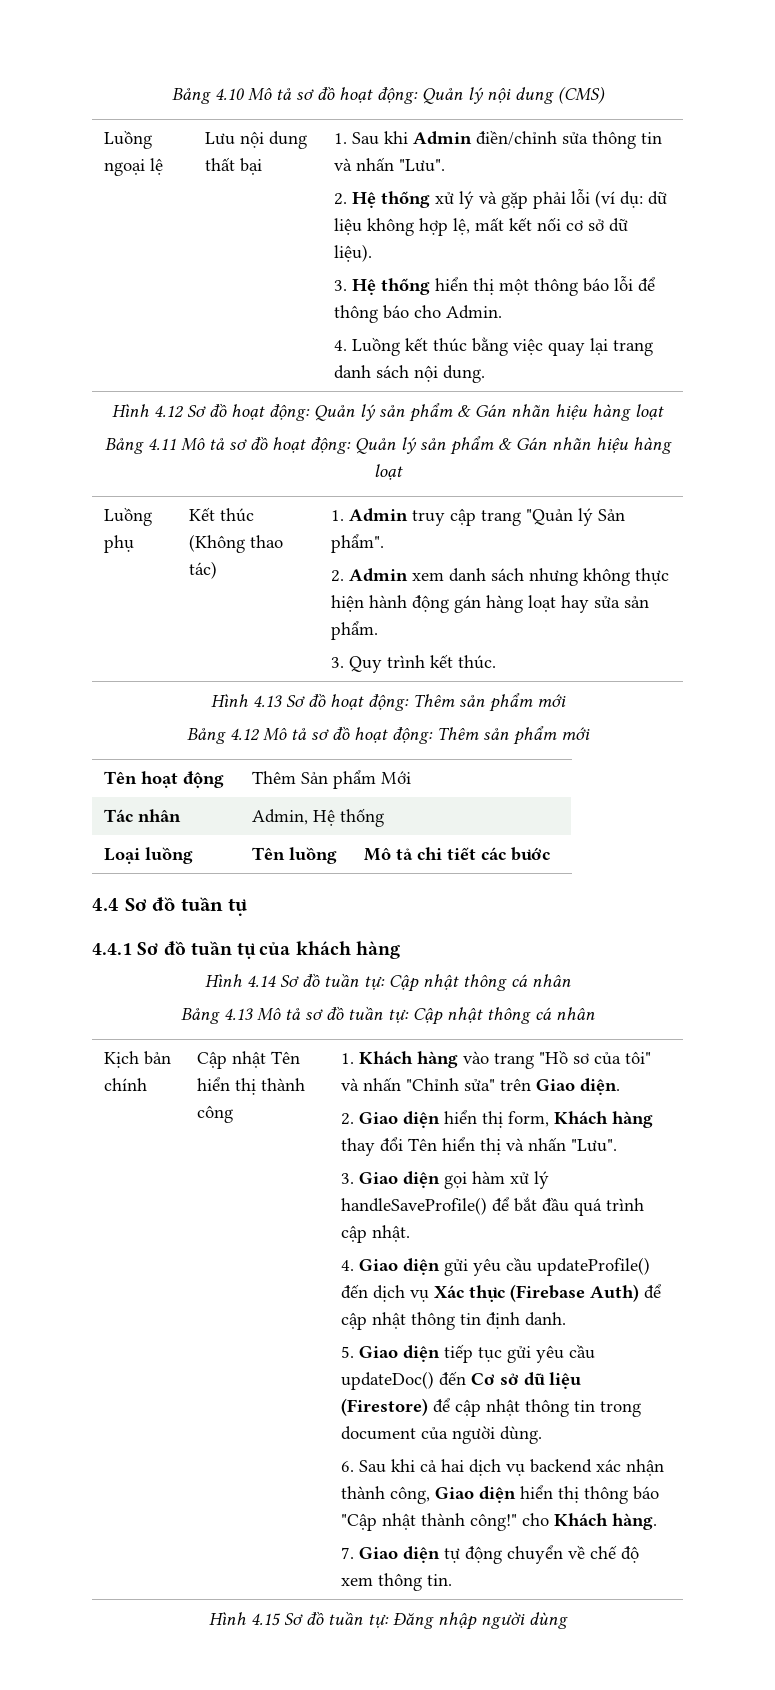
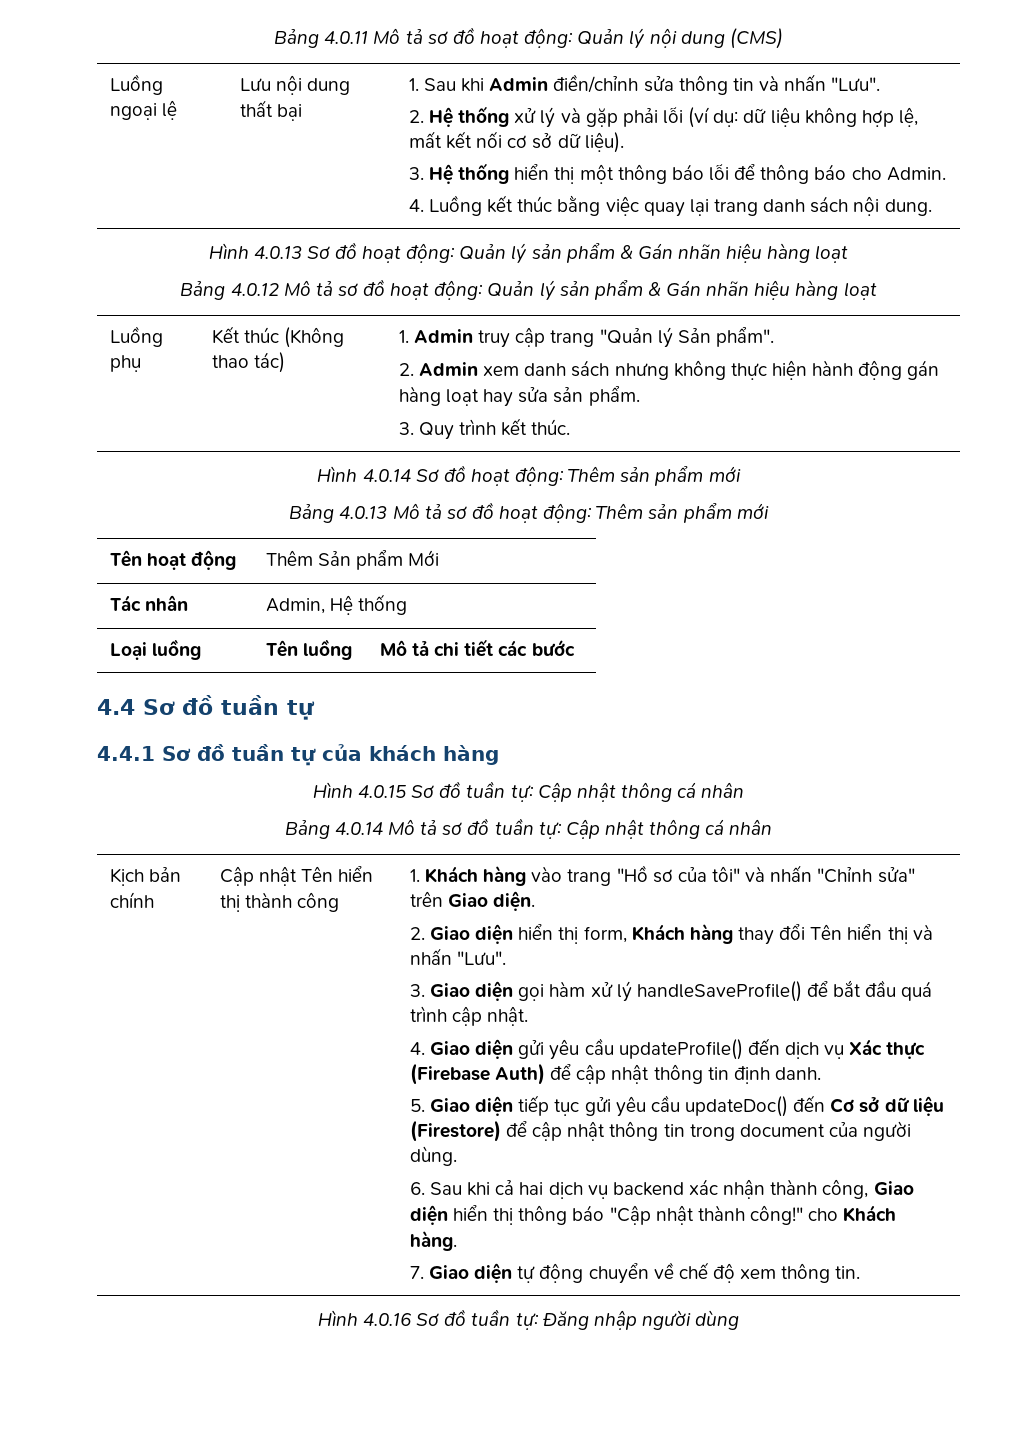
- Bảng 4.10 Mô tả sơ đồ hoạt động: Quản lý nội dung (CMS)
+ Bảng 4.0.11 Mô tả sơ đồ hoạt động: Quản lý nội dung (CMS)
- Hình 4.12 Sơ đồ hoạt động: Quản lý sản phẩm & Gán nhãn hiệu hàng loạt
+ Hình 4.0.13 Sơ đồ hoạt động: Quản lý sản phẩm & Gán nhãn hiệu hàng loạt
- Bảng 4.11 Mô tả sơ đồ hoạt động: Quản lý sản phẩm & Gán nhãn hiệu hàng loạt
+ Bảng 4.0.12 Mô tả sơ đồ hoạt động: Quản lý sản phẩm & Gán nhãn hiệu hàng loạt
- Hình 4.13 Sơ đồ hoạt động: Thêm sản phẩm mới
+ Hình 4.0.14 Sơ đồ hoạt động: Thêm sản phẩm mới
- Bảng 4.12 Mô tả sơ đồ hoạt động: Thêm sản phẩm mới
+ Bảng 4.0.13 Mô tả sơ đồ hoạt động: Thêm sản phẩm mới
- Hình 4.14 Sơ đồ tuần tự: Cập nhật thông cá nhân
+ Hình 4.0.15 Sơ đồ tuần tự: Cập nhật thông cá nhân
- Bảng 4.13 Mô tả sơ đồ tuần tự: Cập nhật thông cá nhân
+ Bảng 4.0.14 Mô tả sơ đồ tuần tự: Cập nhật thông cá nhân
- Hình 4.15 Sơ đồ tuần tự: Đăng nhập người dùng
+ Hình 4.0.16 Sơ đồ tuần tự: Đăng nhập người dùng

